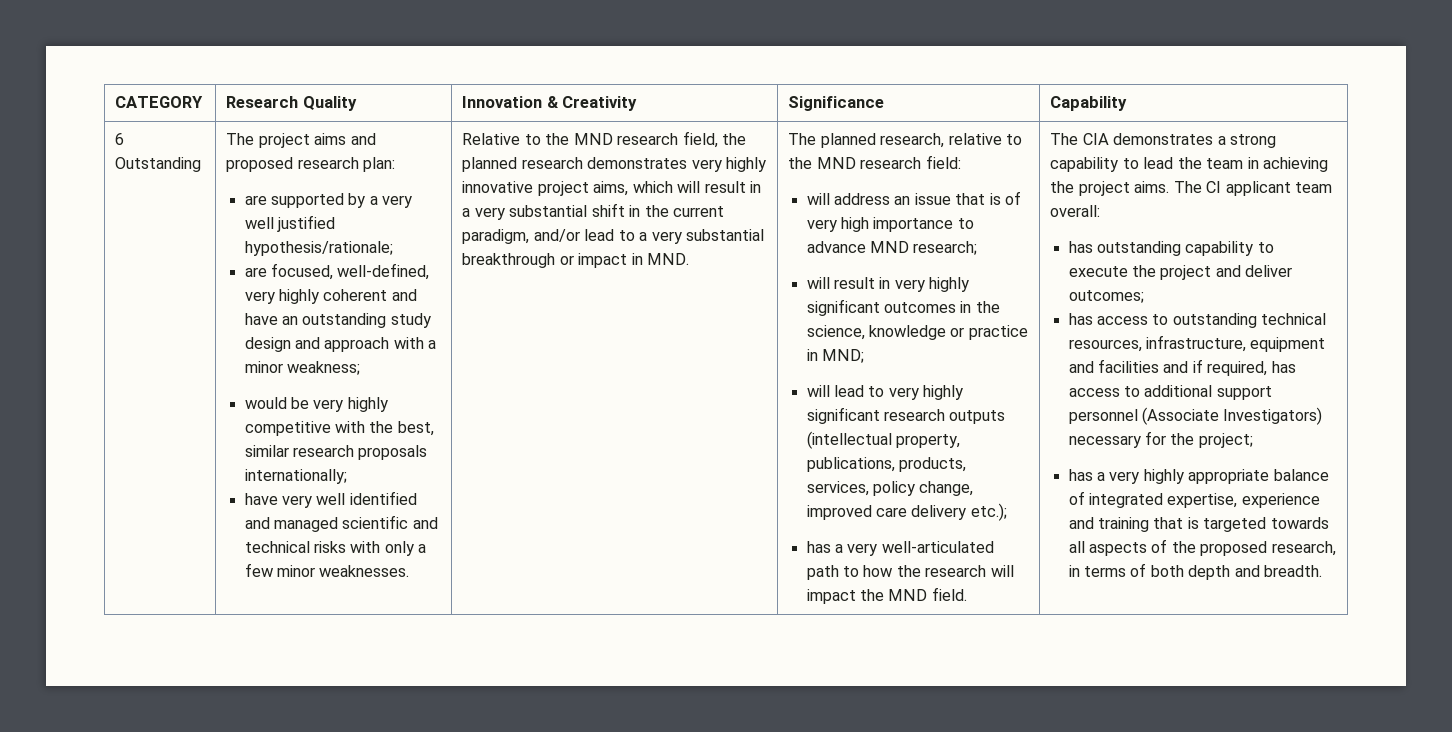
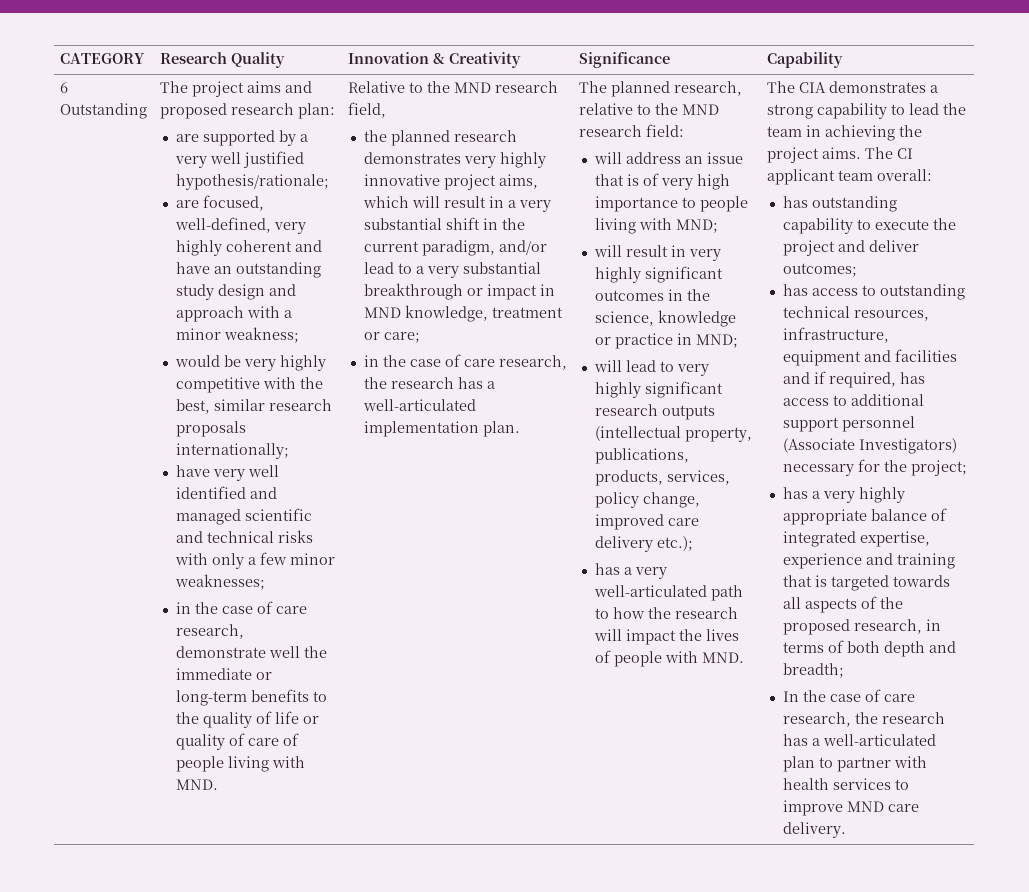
- have very well identified and managed scientific and technical risks with only a few minor weaknesses.
+ have very well identified and managed scientific and technical risks with only a few minor weaknesses;
+ in the case of care research, demonstrate well the immediate or long-term benefits to the quality of life or quality of care of people living with MND.
- Relative to the MND research field, the planned research demonstrates very highly innovative project aims, which will result in a very substantial shift in the current paradigm, and/or lead to a very substantial breakthrough or impact in MND.
+ Relative to the MND research field,
+ the planned research demonstrates very highly innovative project aims, which will result in a very substantial shift in the current paradigm, and/or lead to a very substantial breakthrough or impact in MND knowledge, treatment or care;
+ in the case of care research, the research has a well-articulated implementation plan.
- will address an issue that is of very high importance to advance MND research;
+ will address an issue that is of very high importance to people living with MND;
- has a very well-articulated path to how the research will impact the MND field.
+ has a very well-articulated path to how the research will impact the lives of people with MND.
- has a very highly appropriate balance of integrated expertise, experience and training that is targeted towards all aspects of the proposed research, in terms of both depth and breadth.
+ has a very highly appropriate balance of integrated expertise, experience and training that is targeted towards all aspects of the proposed research, in terms of both depth and breadth;
+ In the case of care research, the research has a well-articulated plan to partner with health services to improve MND care delivery.

